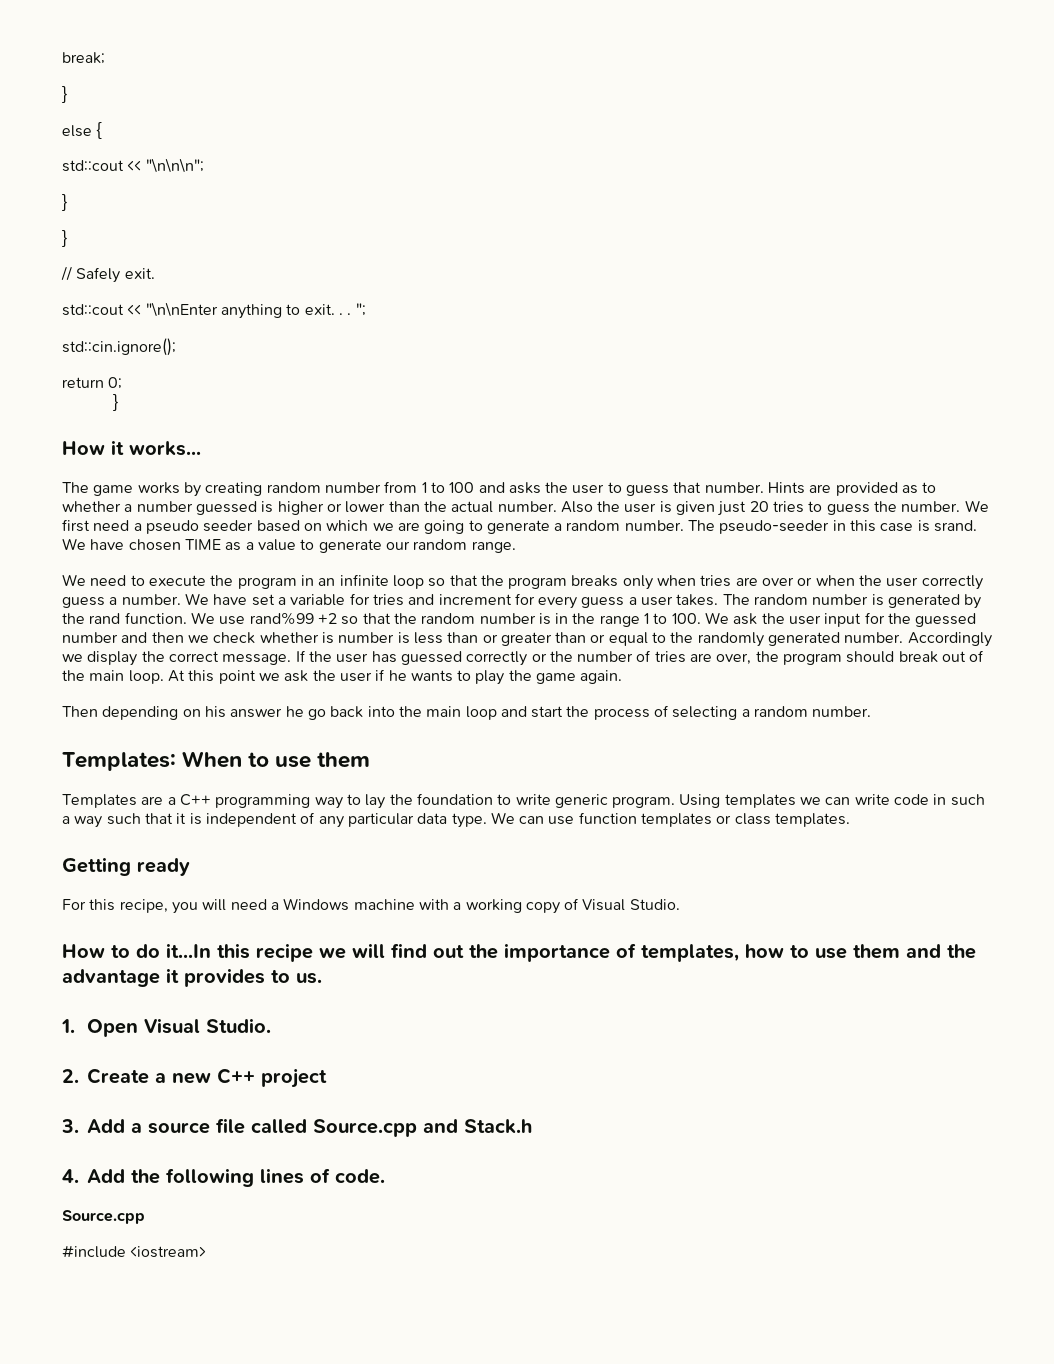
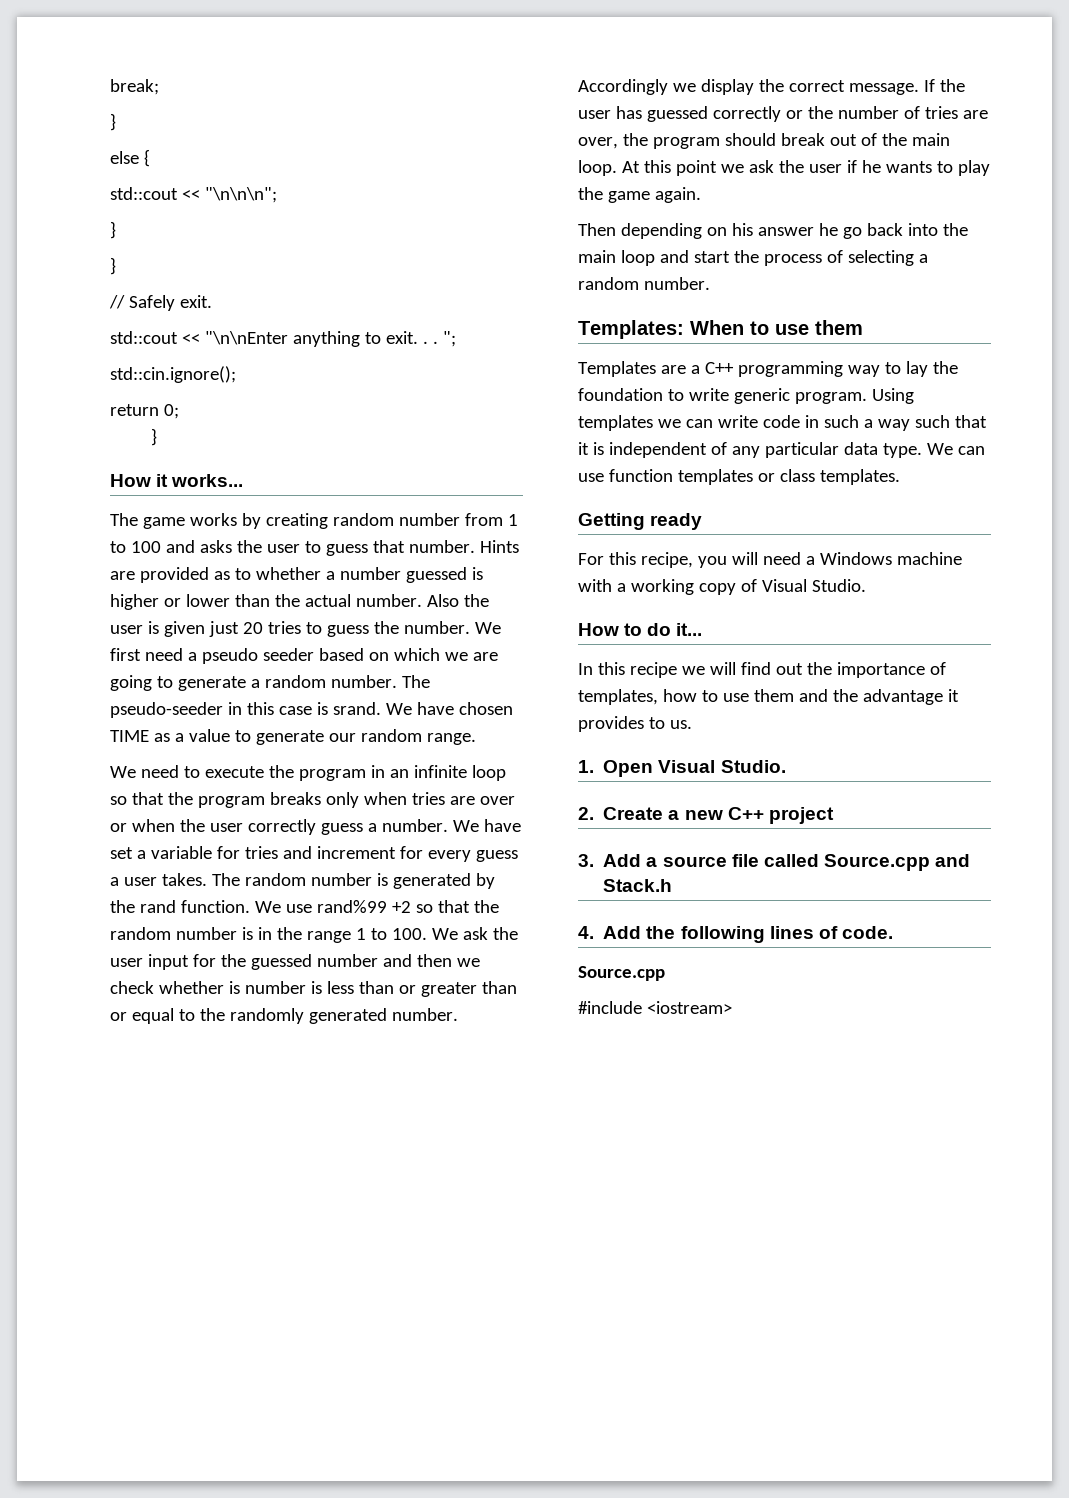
- How to do it...In this recipe we will find out the importance of templates, how to use them and the advantage it provides to us.
+ How to do it...
+ In this recipe we will find out the importance of templates, how to use them and the advantage it provides to us.

